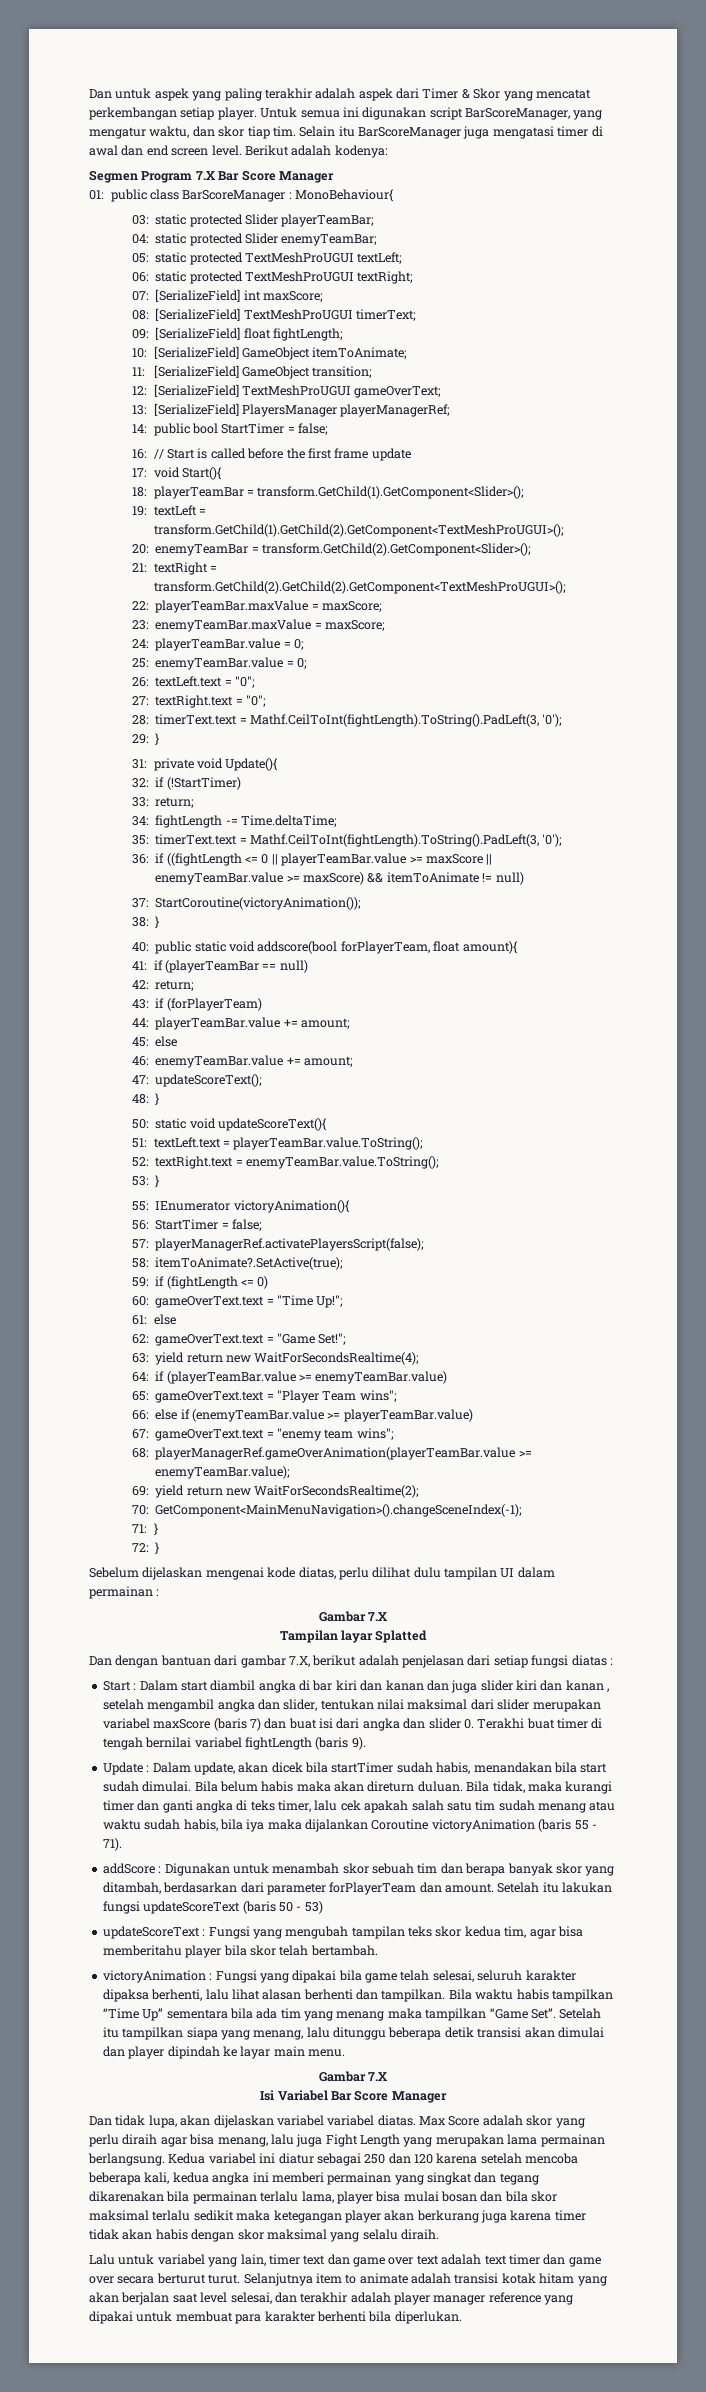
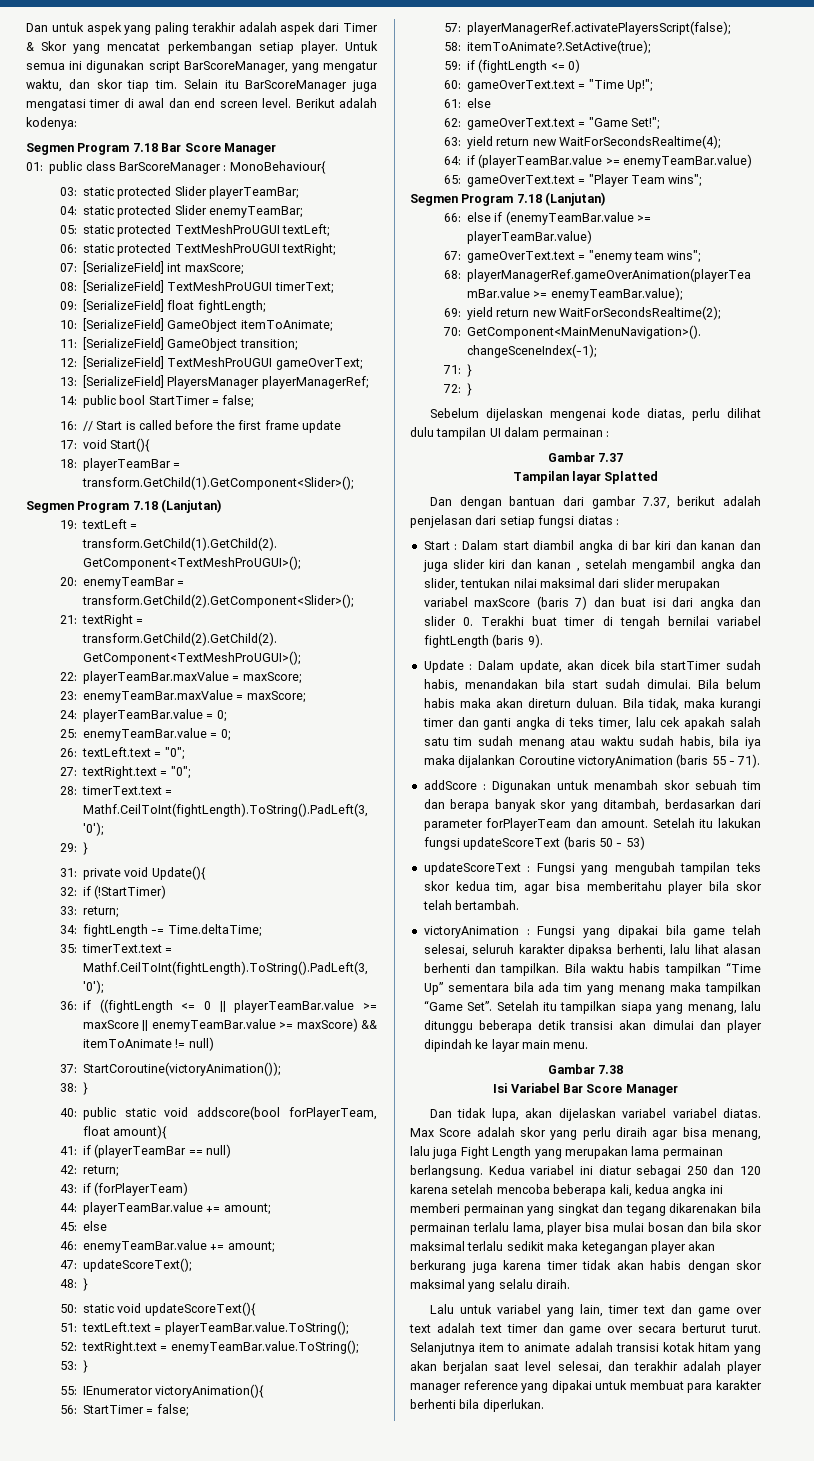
- Segmen Program 7.X Bar Score Manager
+ Segmen Program 7.18 Bar Score Manager
  18: playerTeamBar = transform.GetChild(1).GetComponent<Slider>();
+ Segmen Program 7.18 (Lanjutan)
  65: gameOverText.text = "Player Team wins";
+ Segmen Program 7.18 (Lanjutan)
  Sebelum dijelaskan mengenai kode diatas, perlu dilihat dulu tampilan UI dalam permainan :
- Gambar 7.X
+ Gambar 7.37
- Dan dengan bantuan dari gambar 7.X, berikut adalah penjelasan dari setiap fungsi diatas :
+ Dan dengan bantuan dari gambar 7.37, berikut adalah penjelasan dari setiap fungsi diatas :
  Setelah itu tampilkan siapa yang menang, lalu ditunggu beberapa detik transisi akan dimulai dan player dipindah ke layar main menu.
- Gambar 7.X
+ Gambar 7.38

